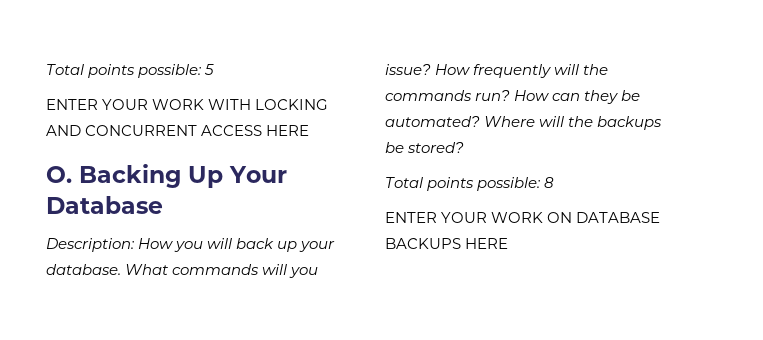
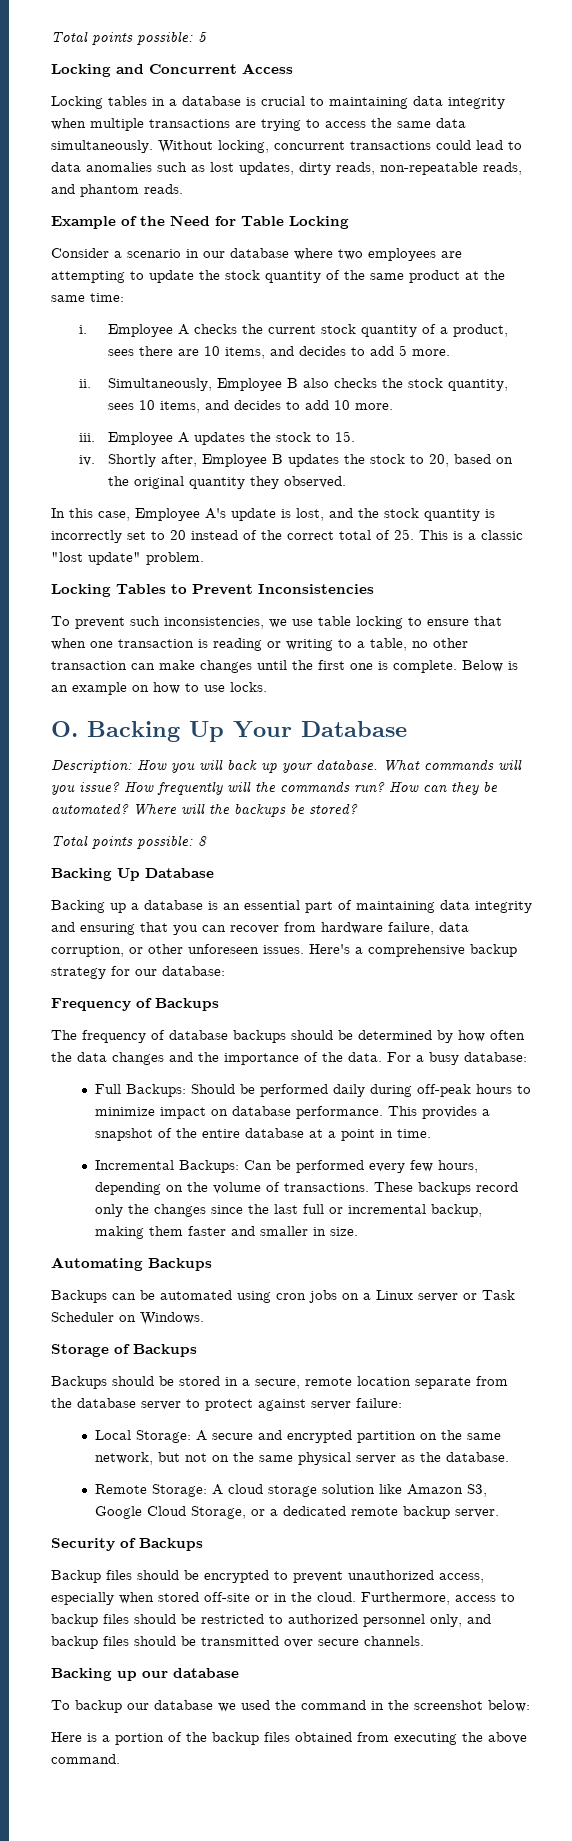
- ENTER YOUR WORK WITH LOCKING AND CONCURRENT ACCESS HERE
+ Locking and Concurrent Access
+ Locking tables in a database is crucial to maintaining data integrity when multiple transactions are trying to access the same data simultaneously. Without locking, concurrent transactions could lead to data anomalies such as lost updates, dirty reads, non-repeatable reads, and phantom reads.
+ Example of the Need for Table Locking
+ Consider a scenario in our database where two employees are attempting to update the stock quantity of the same product at the same time:
+ i. Employee A checks the current stock quantity of a product, sees there are 10 items, and decides to add 5 more.
+ ii. Simultaneously, Employee B also checks the stock quantity, sees 10 items, and decides to add 10 more.
+ iii. Employee A updates the stock to 15.
+ iv. Shortly after, Employee B updates the stock to 20, based on the original quantity they observed.
+ In this case, Employee A's update is lost, and the stock quantity is incorrectly set to 20 instead of the correct total of 25. This is a classic "lost update" problem.
+ Locking Tables to Prevent Inconsistencies
+ To prevent such inconsistencies, we use table locking to ensure that when one transaction is reading or writing to a table, no other transaction can make changes until the first one is complete. Below is an example on how to use locks.
- ENTER YOUR WORK ON DATABASE BACKUPS HERE
+ Backing Up Database
+ Backing up a database is an essential part of maintaining data integrity and ensuring that you can recover from hardware failure, data corruption, or other unforeseen issues. Here's a comprehensive backup strategy for our database:
+ Frequency of Backups
+ The frequency of database backups should be determined by how often the data changes and the importance of the data. For a busy database:
+ Full Backups: Should be performed daily during off-peak hours to minimize impact on database performance. This provides a snapshot of the entire database at a point in time.
+ Incremental Backups: Can be performed every few hours, depending on the volume of transactions. These backups record only the changes since the last full or incremental backup, making them faster and smaller in size.
+ Automating Backups
+ Backups can be automated using cron jobs on a Linux server or Task Scheduler on Windows.
+ Storage of Backups
+ Backups should be stored in a secure, remote location separate from the database server to protect against server failure:
+ Local Storage: A secure and encrypted partition on the same network, but not on the same physical server as the database.
+ Remote Storage: A cloud storage solution like Amazon S3, Google Cloud Storage, or a dedicated remote backup server.
+ Security of Backups
+ Backup files should be encrypted to prevent unauthorized access, especially when stored off-site or in the cloud. Furthermore, access to backup files should be restricted to authorized personnel only, and backup files should be transmitted over secure channels.
+ Backing up our database
+ To backup our database we used the command in the screenshot below:
+ Here is a portion of the backup files obtained from executing the above command.

